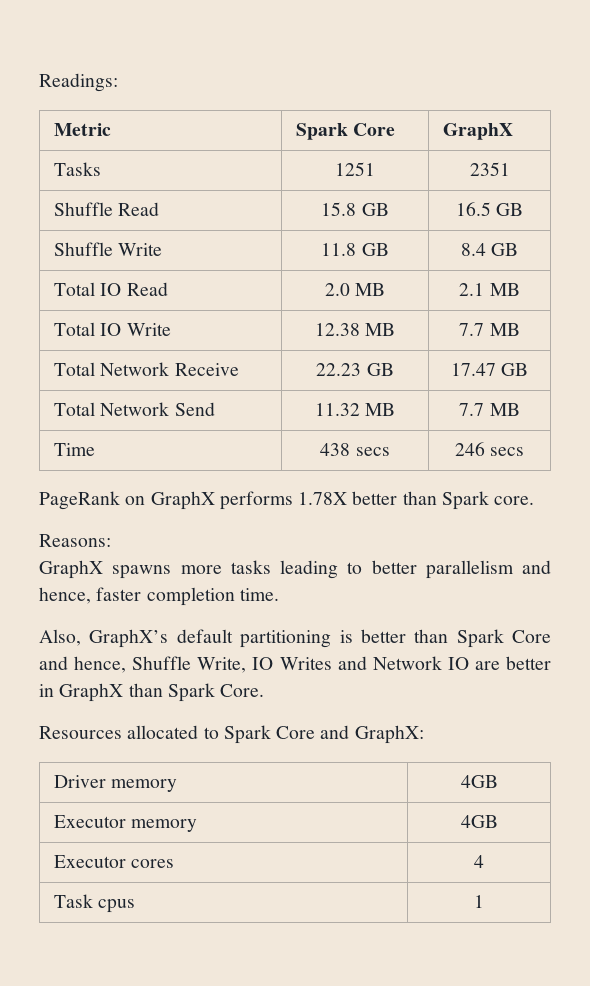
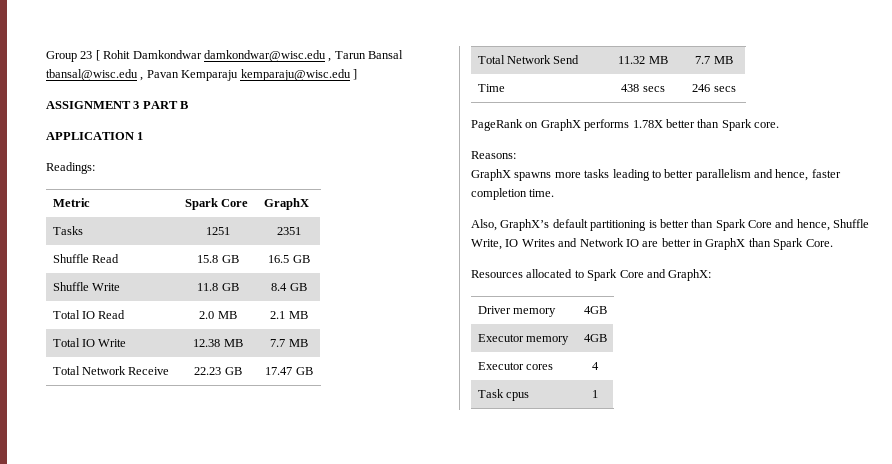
+ Group 23 [ Rohit Damkondwar damkondwar@wisc.edu , Tarun Bansal tbansal@wisc.edu , Pavan Kemparaju kemparaju@wisc.edu ]
+ ASSIGNMENT 3 PART B
+ APPLICATION 1

